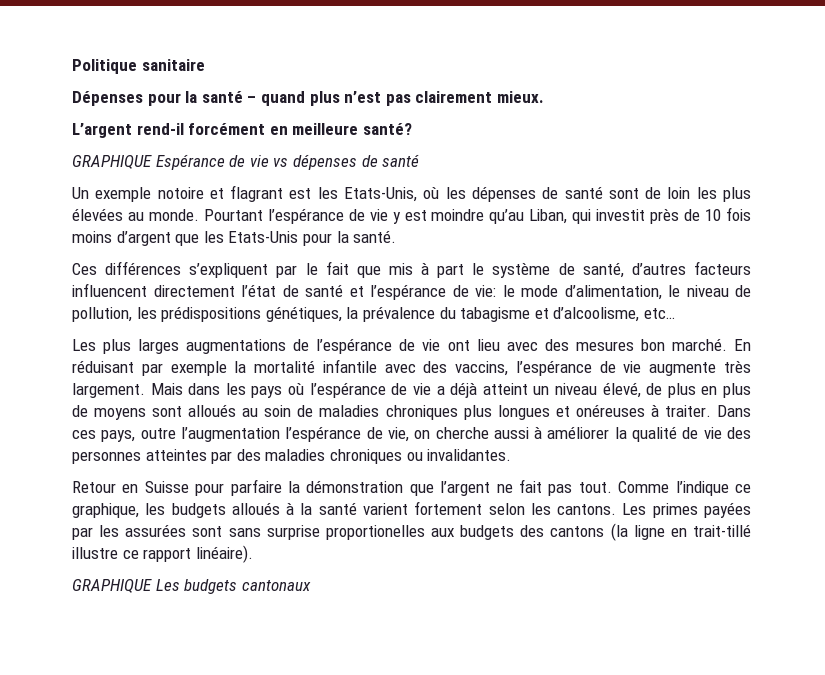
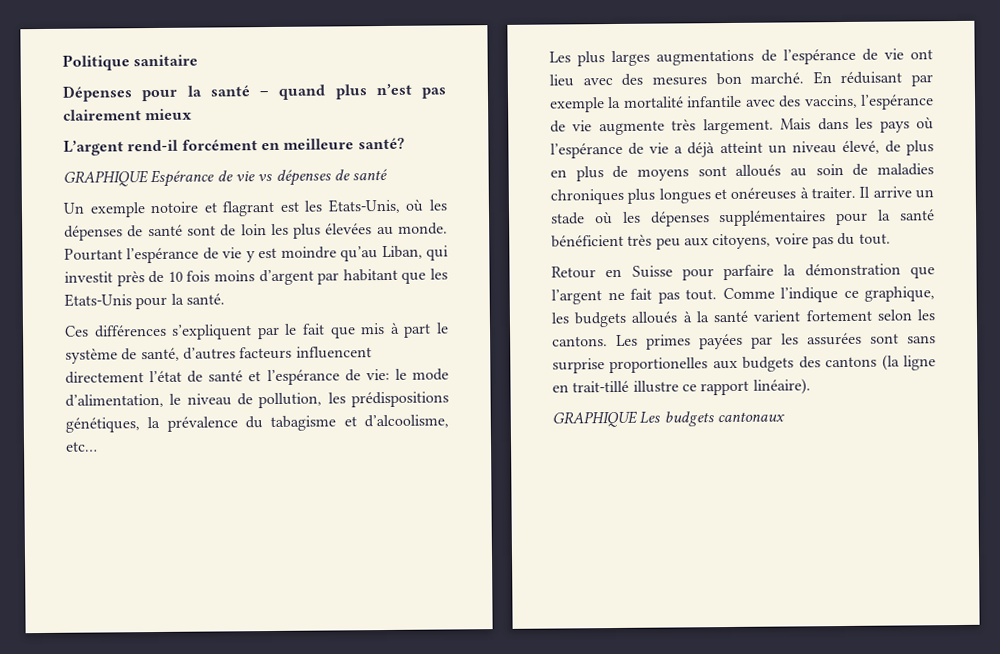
- Dépenses pour la santé – quand plus n’est pas clairement mieux.
+ Dépenses pour la santé – quand plus n’est pas clairement mieux
- Pourtant l’espérance de vie y est moindre qu’au Liban, qui investit près de 10 fois moins d’argent que les Etats-Unis pour la santé.
+ Pourtant l’espérance de vie y est moindre qu’au Liban, qui investit près de 10 fois moins d’argent par habitant que les Etats-Unis pour la santé.
- Dans ces pays, outre l’augmentation l’espérance de vie, on cherche aussi à améliorer la qualité de vie des personnes atteintes par des maladies chroniques ou invalidantes.
+ Il arrive un stade où les dépenses supplémentaires pour la santé bénéficient très peu aux citoyens, voire pas du tout.

